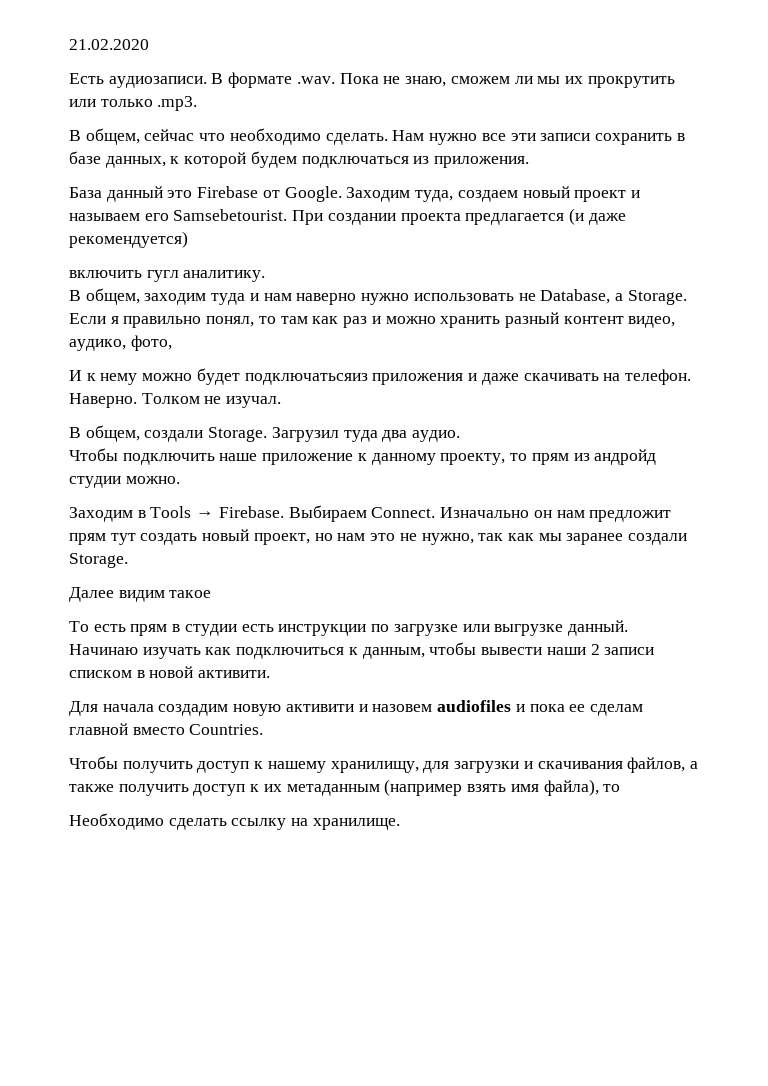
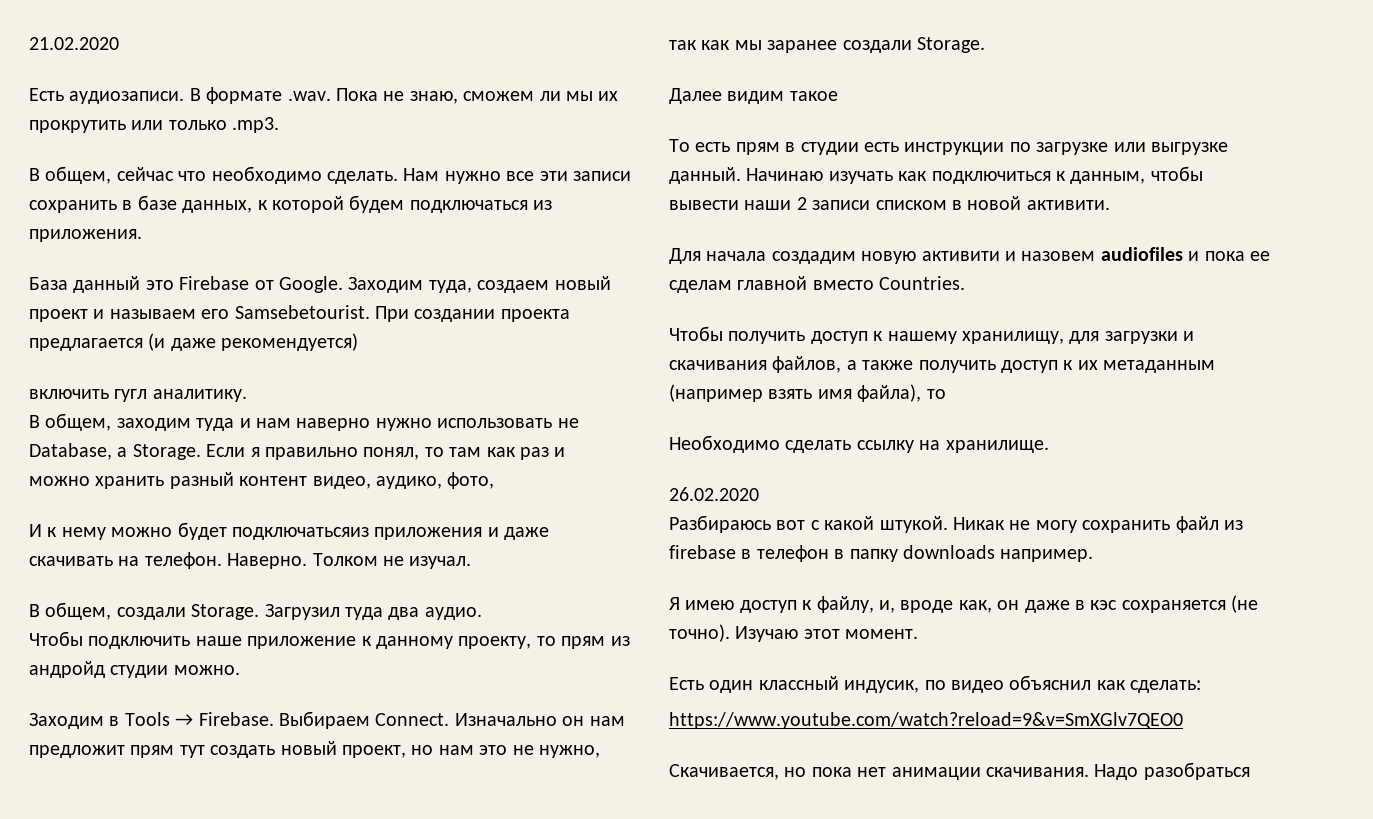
+ 26.02.2020
+ Разбираюсь вот с какой штукой. Никак не могу сохранить файл из firebase в телефон в папку downloads например.
+ Я имею доступ к файлу, и, вроде как, он даже в кэс сохраняется (не точно). Изучаю этот момент.
+ Есть один классный индусик, по видео объяснил как сделать:
+ https://www.youtube.com/watch?reload=9&v=SmXGlv7QEO0
+ Скачивается, но пока нет анимации скачивания. Надо разобраться

